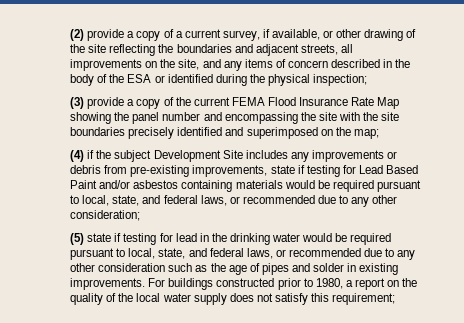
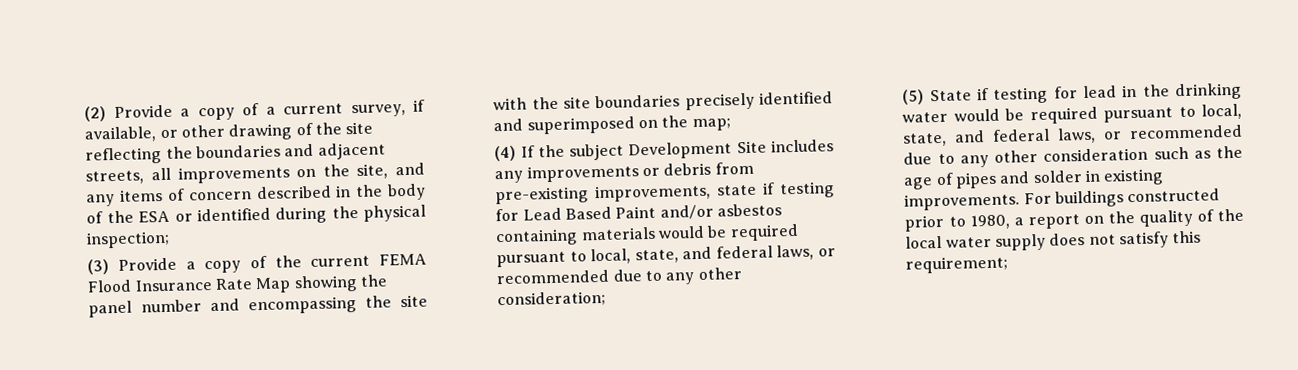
- (2) provide a copy of a current survey, if available, or other drawing of the site reflecting the boundaries and adjacent streets, all improvements on the site, and any items of concern described in the body of the ESA or identified during the physical inspection;
+ (2) Provide a copy of a current survey, if available, or other drawing of the site reflecting the boundaries and adjacent streets, all improvements on the site, and any items of concern described in the body of the ESA or identified during the physical inspection;
- (3) provide a copy of the current FEMA Flood Insurance Rate Map showing the panel number and encompassing the site with the site boundaries precisely identified and superimposed on the map;
+ (3) Provide a copy of the current FEMA Flood Insurance Rate Map showing the panel number and encompassing the site with the site boundaries precisely identified and superimposed on the map;
- (4) if the subject Development Site includes any improvements or debris from pre-existing improvements, state if testing for Lead Based Paint and/or asbestos containing materials would be required pursuant to local, state, and federal laws, or recommended due to any other consideration;
+ (4) If the subject Development Site includes any improvements or debris from pre-existing improvements, state if testing for Lead Based Paint and/or asbestos containing materials would be required pursuant to local, state, and federal laws, or recommended due to any other consideration;
- (5) state if testing for lead in the drinking water would be required pursuant to local, state, and federal laws, or recommended due to any other consideration such as the age of pipes and solder in existing improvements.
+ (5) State if testing for lead in the drinking water would be required pursuant to local, state, and federal laws, or recommended due to any other consideration such as the age of pipes and solder in existing improvements.

